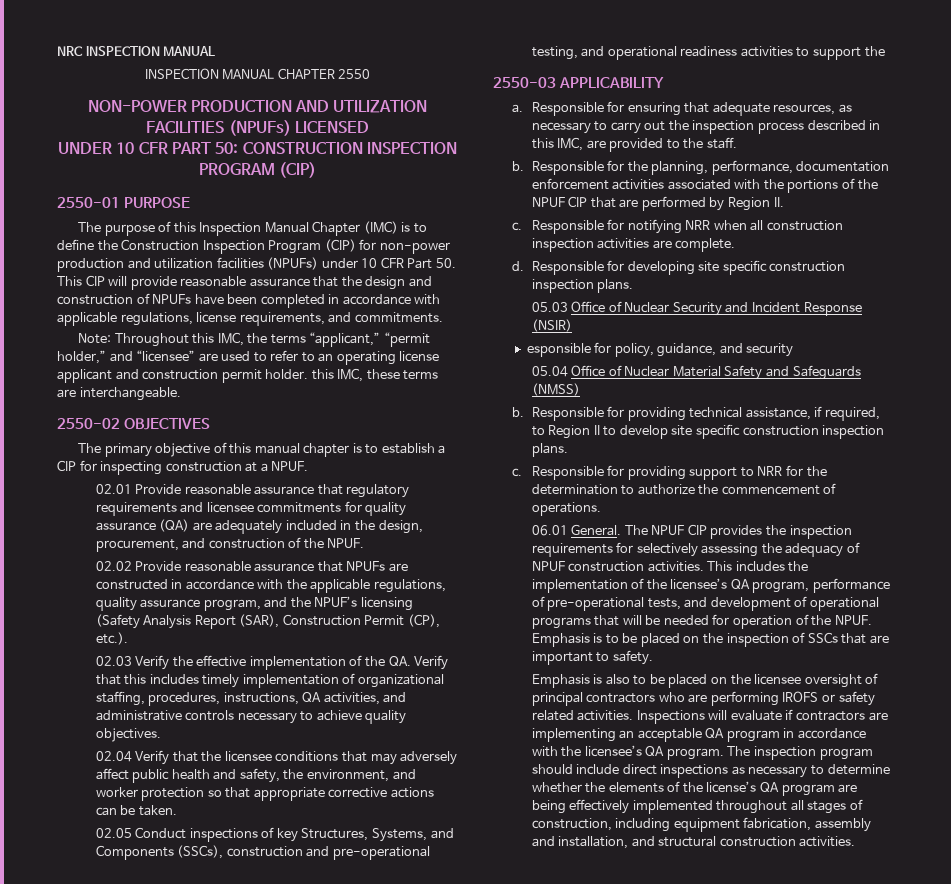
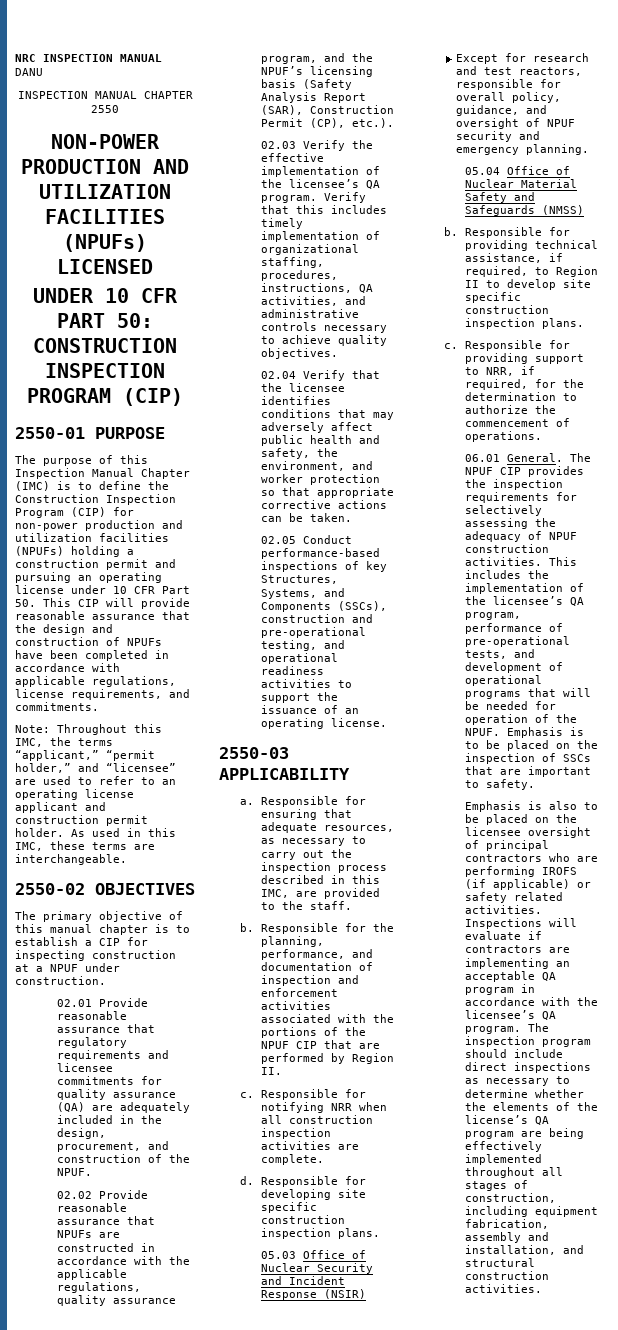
- NRC INSPECTION MANUAL
+ NRC INSPECTION MANUAL DANU
- The purpose of this Inspection Manual Chapter (IMC) is to define the Construction Inspection Program (CIP) for non-power production and utilization facilities (NPUFs) under 10 CFR Part 50. This CIP will provide reasonable assurance that the design and construction of NPUFs have been completed in accordance with applicable regulations, license requirements, and commitments.
+ The purpose of this Inspection Manual Chapter (IMC) is to define the Construction Inspection Program (CIP) for non-power production and utilization facilities (NPUFs) holding a construction permit and pursuing an operating license under 10 CFR Part 50. This CIP will provide reasonable assurance that the design and construction of NPUFs have been completed in accordance with applicable regulations, license requirements, and commitments.
- Note: Throughout this IMC, the terms “applicant,” “permit holder,” and “licensee” are used to refer to an operating license applicant and construction permit holder. this IMC, these terms are interchangeable.
+ Note: Throughout this IMC, the terms “applicant,” “permit holder,” and “licensee” are used to refer to an operating license applicant and construction permit holder. As used in this IMC, these terms are interchangeable.
- The primary objective of this manual chapter is to establish a CIP for inspecting construction at a NPUF.
+ The primary objective of this manual chapter is to establish a CIP for inspecting construction at a NPUF under construction.
- 02.02 Provide reasonable assurance that NPUFs are constructed in accordance with the applicable regulations, quality assurance program, and the NPUF’s licensing (Safety Analysis Report (SAR), Construction Permit (CP), etc.).
+ 02.02 Provide reasonable assurance that NPUFs are constructed in accordance with the applicable regulations, quality assurance program, and the NPUF’s licensing basis (Safety Analysis Report (SAR), Construction Permit (CP), etc.).
- 02.03 Verify the effective implementation of the QA. Verify that this includes timely implementation of organizational staffing, procedures, instructions, QA activities, and administrative controls necessary to achieve quality objectives.
+ 02.03 Verify the effective implementation of the licensee’s QA program. Verify that this includes timely implementation of organizational staffing, procedures, instructions, QA activities, and administrative controls necessary to achieve quality objectives.
- 02.04 Verify that the licensee conditions that may adversely affect public health and safety, the environment, and worker protection so that appropriate corrective actions can be taken.
+ 02.04 Verify that the licensee identifies conditions that may adversely affect public health and safety, the environment, and worker protection so that appropriate corrective actions can be taken.
- 02.05 Conduct inspections of key Structures, Systems, and Components (SSCs), construction and pre-operational testing, and operational readiness activities to support the
+ 02.05 Conduct performance-based inspections of key Structures, Systems, and Components (SSCs), construction and pre-operational testing, and operational readiness activities to support the issuance of an operating license.
- Responsible for the planning, performance, documentation enforcement activities associated with the portions of the NPUF CIP that are performed by Region II.
+ Responsible for the planning, performance, and documentation of inspection and enforcement activities associated with the portions of the NPUF CIP that are performed by Region II.
- esponsible for policy, guidance, and security
+ Except for research and test reactors, responsible for overall policy, guidance, and oversight of NPUF security and emergency planning.
- Responsible for providing support to NRR for the determination to authorize the commencement of operations.
+ Responsible for providing support to NRR, if required, for the determination to authorize the commencement of operations.
- Emphasis is also to be placed on the licensee oversight of principal contractors who are performing IROFS or safety related activities.
+ Emphasis is also to be placed on the licensee oversight of principal contractors who are performing IROFS (if applicable) or safety related activities.

